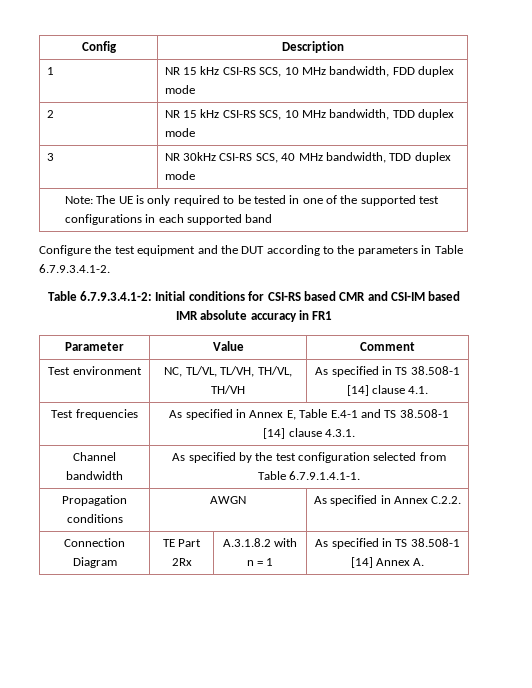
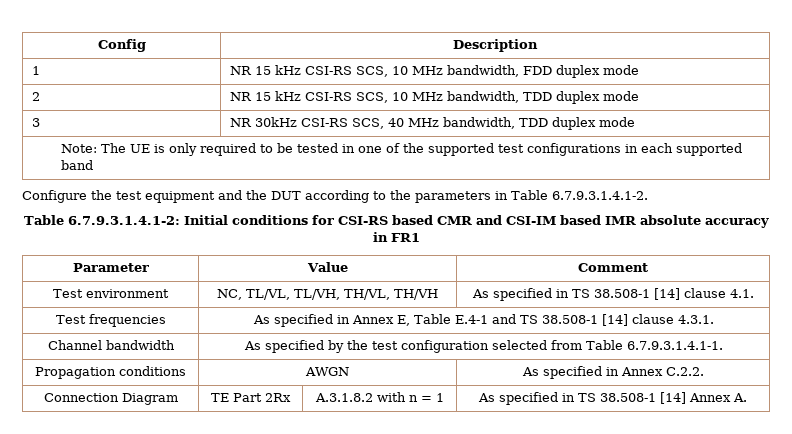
- Configure the test equipment and the DUT according to the parameters in Table 6.7.9.3.4.1-2.
- Table 6.7.9.3.4.1-2: Initial conditions for CSI-RS based CMR and CSI-IM based IMR absolute accuracy in FR1
+ Configure the test equipment and the DUT according to the parameters in Table 6.7.9.3.1.4.1-2.
+ Table 6.7.9.3.1.4.1-2: Initial conditions for CSI-RS based CMR and CSI-IM based IMR absolute accuracy in FR1
- Channel bandwidth | As specified by the test configuration selected from Table 6.7.9.1.4.1-1.
+ Channel bandwidth | As specified by the test configuration selected from Table 6.7.9.3.1.4.1-1.

